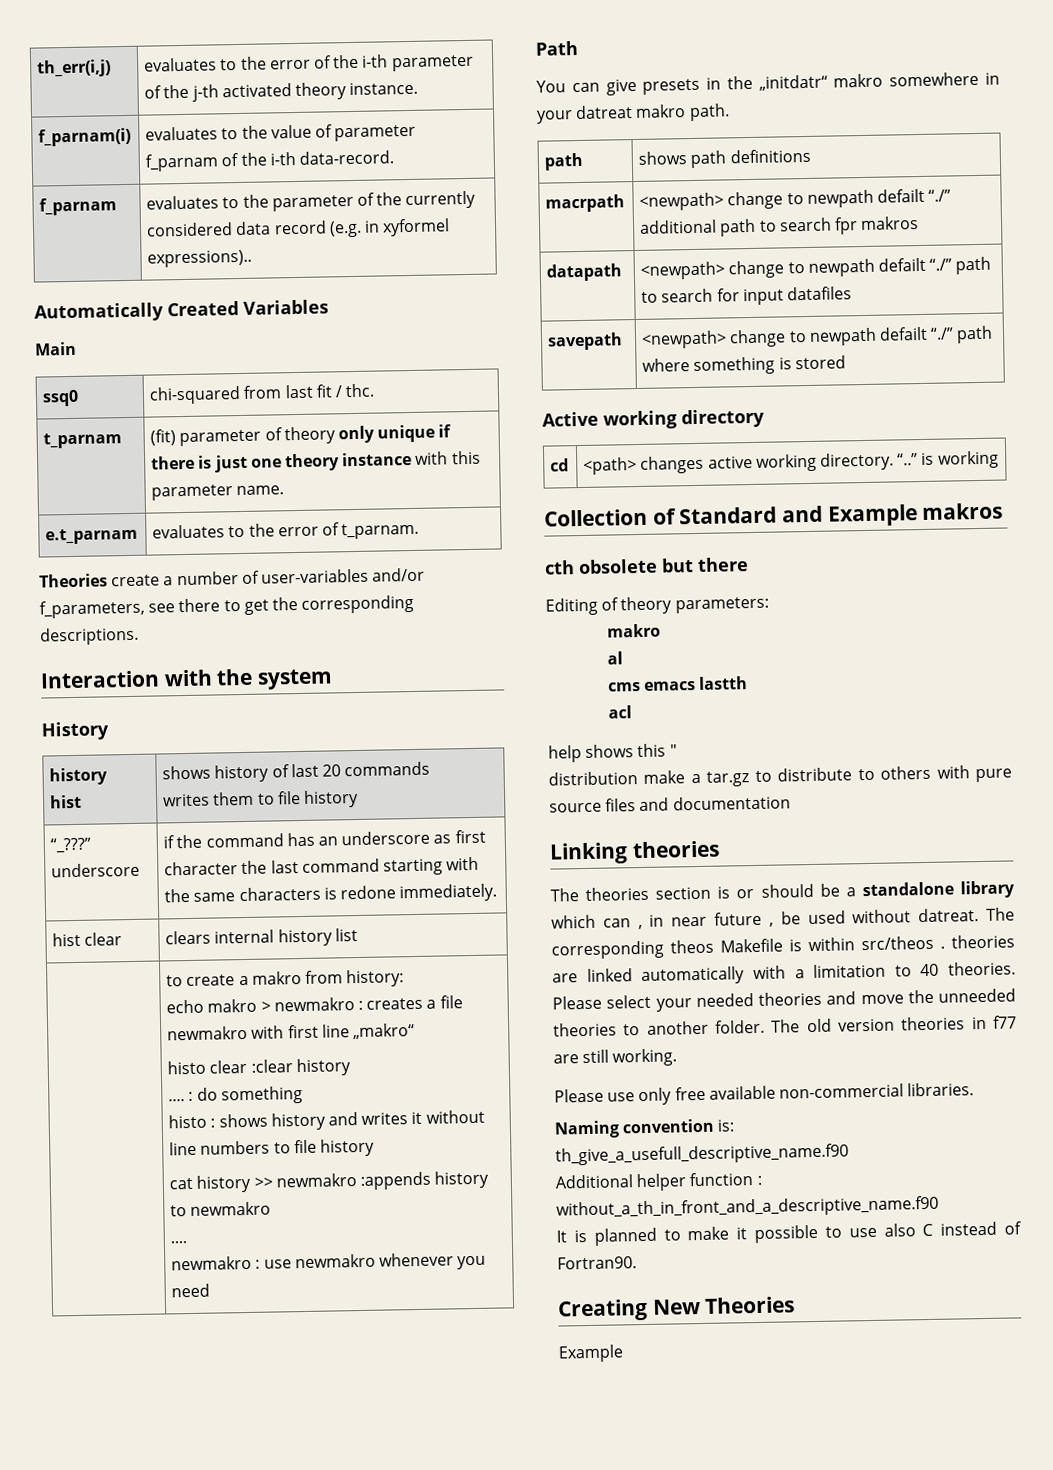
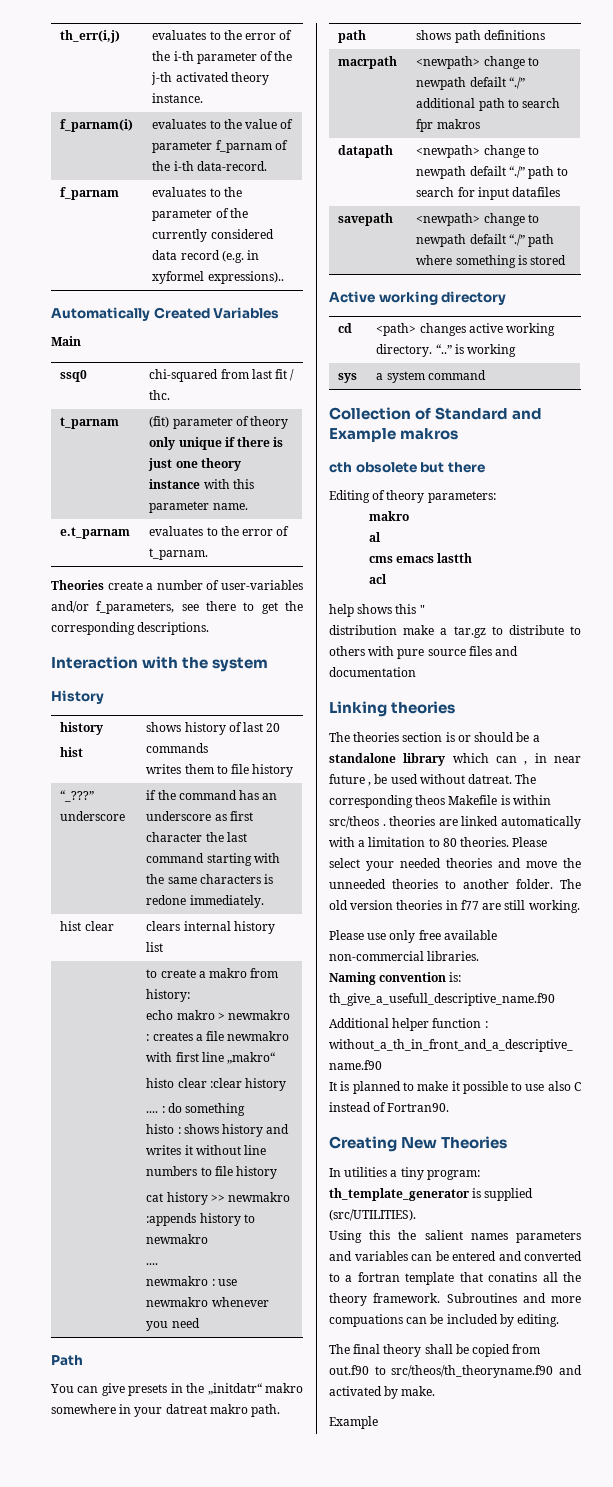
+ sys | a system command
- The corresponding theos Makefile is within src/theos . theories are linked automatically with a limitation to 40 theories.
+ The corresponding theos Makefile is within src/theos . theories are linked automatically with a limitation to 80 theories.
+ In utilities a tiny program: th_template_generator is supplied (src/UTILITIES).
+ Using this the salient names parameters and variables can be entered and converted to a fortran template that conatins all the theory framework. Subroutines and more compuations can be included by editing.
+ The final theory shall be copied from out.f90 to src/theos/th_theoryname.f90 and activated by make.

